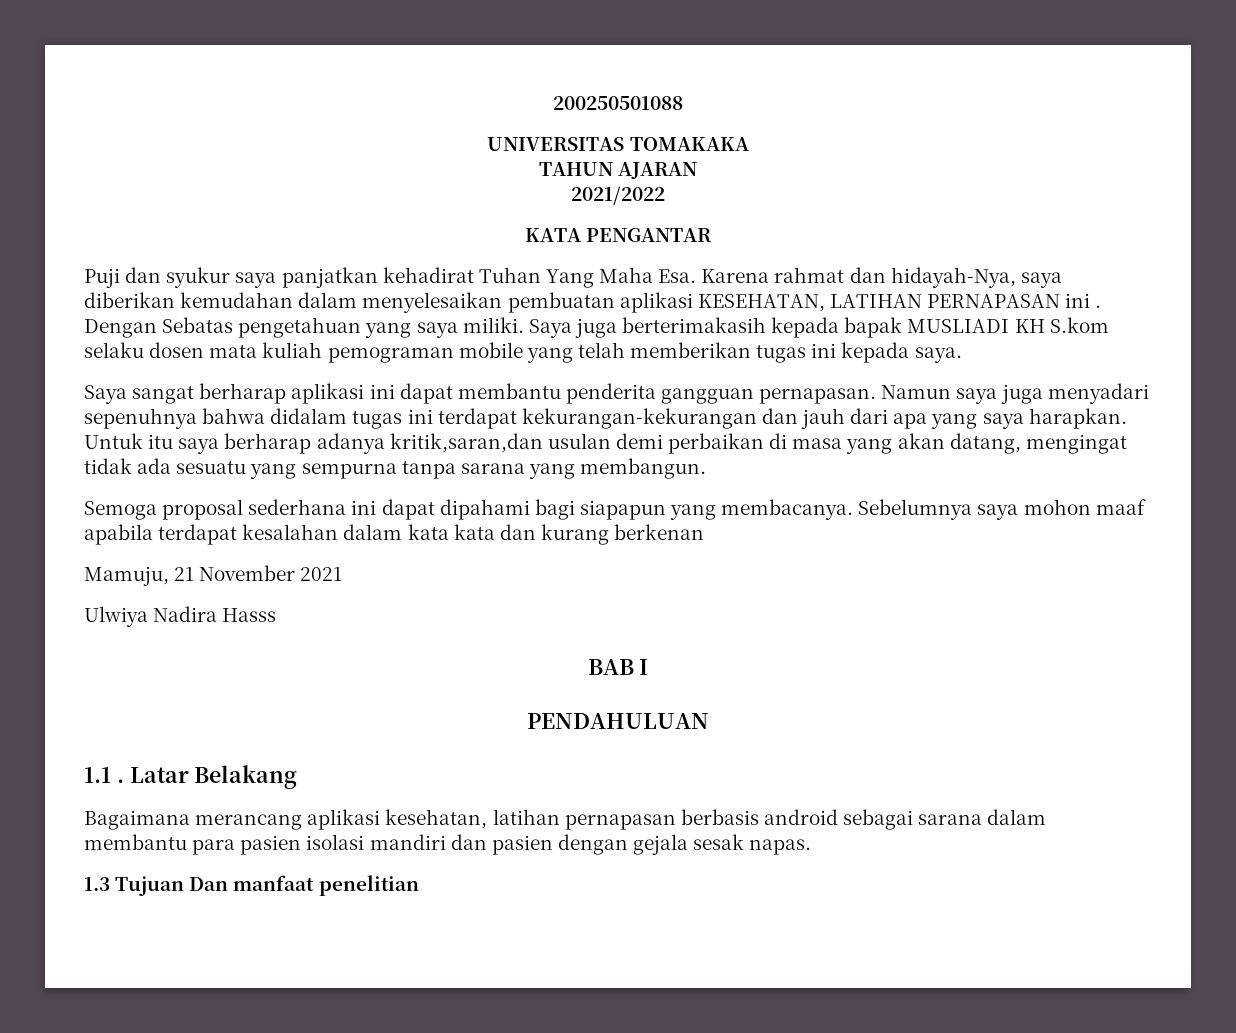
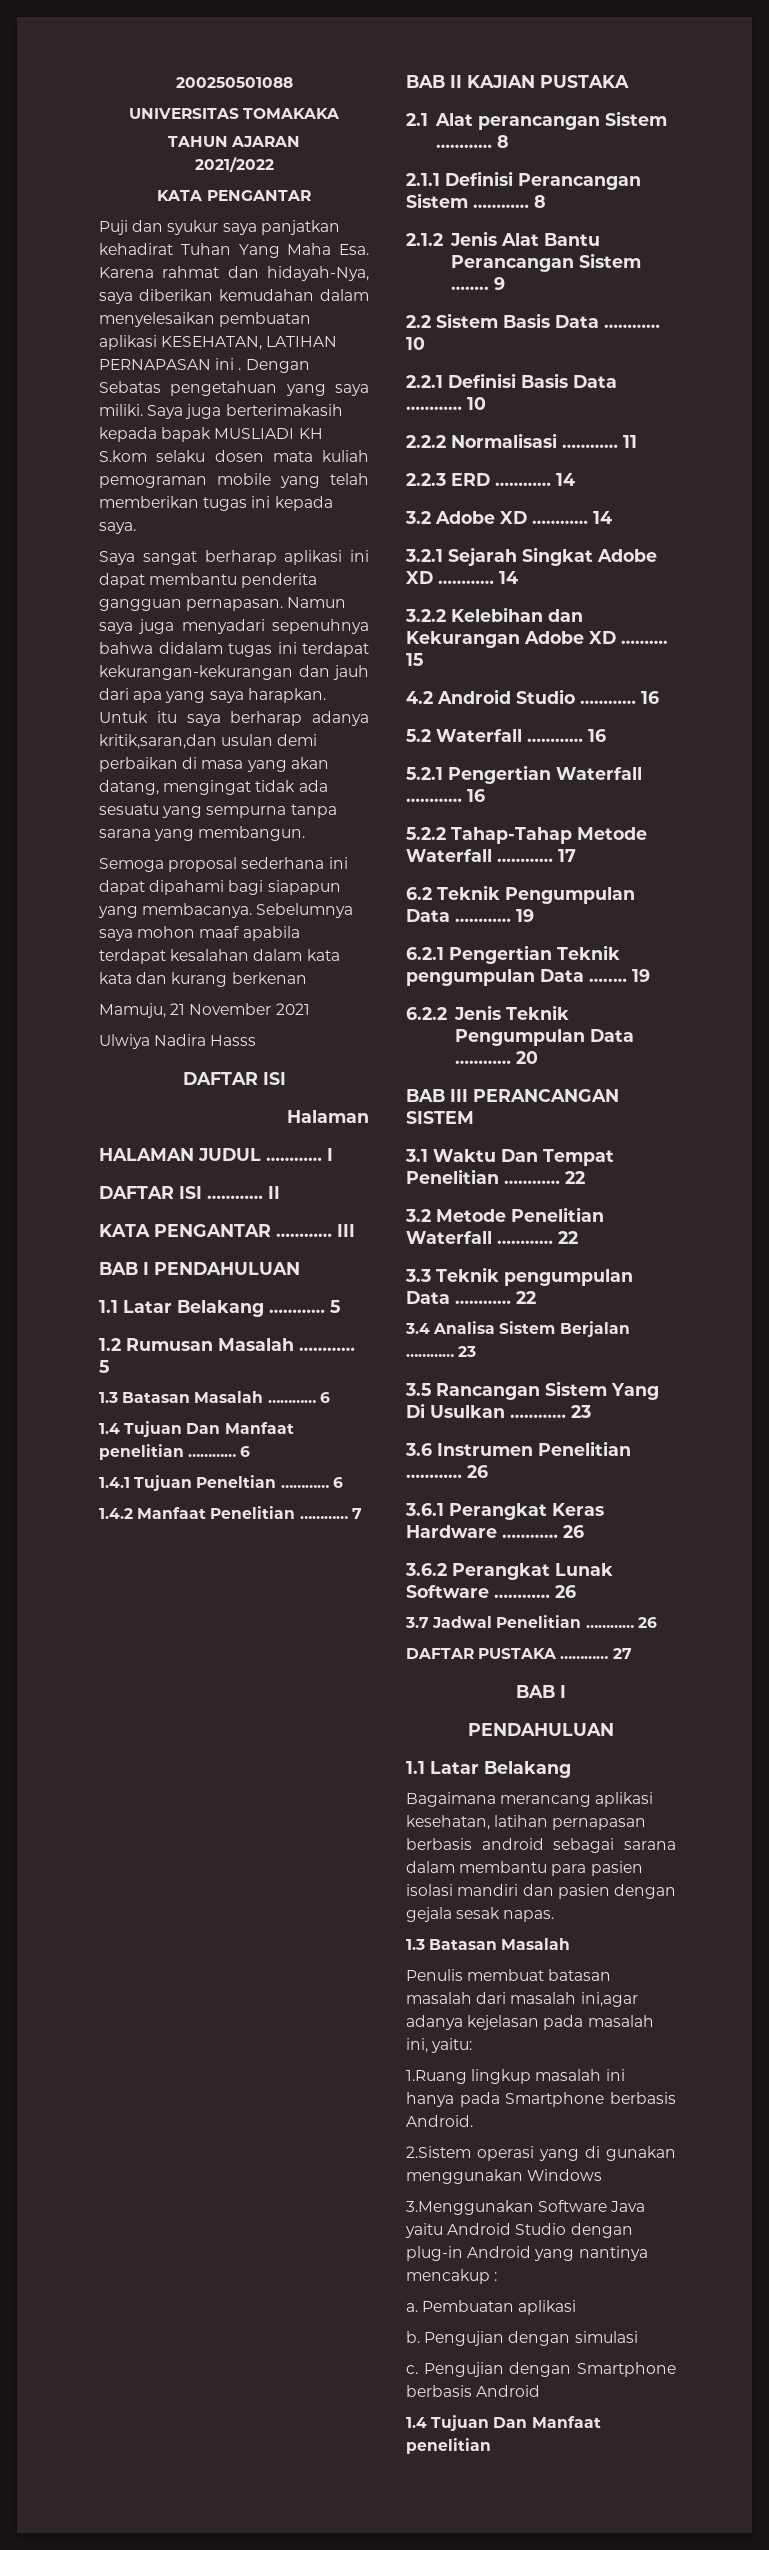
  Ulwiya Nadira Hasss
+ DAFTAR ISI
+ Halaman
+ HALAMAN JUDUL ………… I
+ DAFTAR ISI ………… II
+ KATA PENGANTAR ………… III
+ BAB I PENDAHULUAN
+ 1.1 Latar Belakang ………… 5
+ 1.2 Rumusan Masalah ………… 5
+ 1.3 Batasan Masalah ………… 6
+ 1.4 Tujuan Dan Manfaat penelitian ………… 6
+ 1.4.1 Tujuan Peneltian ………… 6
+ 1.4.2 Manfaat Penelitian ………… 7
+ BAB II KAJIAN PUSTAKA
+ 2.1 Alat perancangan Sistem ………… 8
+ 2.1.1 Definisi Perancangan Sistem ………… 8
+ 2.1.2 Jenis Alat Bantu Perancangan Sistem …….. 9
+ 2.2 Sistem Basis Data ………… 10
+ 2.2.1 Definisi Basis Data ………… 10
+ 2.2.2 Normalisasi ………… 11
+ 2.2.3 ERD ………… 14
+ 3.2 Adobe XD ………… 14
+ 3.2.1 Sejarah Singkat Adobe XD ………… 14
+ 3.2.2 Kelebihan dan Kekurangan Adobe XD ………. 15
+ 4.2 Android Studio ………… 16
+ 5.2 Waterfall ………… 16
+ 5.2.1 Pengertian Waterfall ………… 16
+ 5.2.2 Tahap-Tahap Metode Waterfall ………… 17
+ 6.2 Teknik Pengumpulan Data ………… 19
+ 6.2.1 Pengertian Teknik pengumpulan Data …..… 19
+ 6.2.2 Jenis Teknik Pengumpulan Data ………… 20
+ BAB III PERANCANGAN SISTEM
+ 3.1 Waktu Dan Tempat Penelitian ………… 22
+ 3.2 Metode Penelitian Waterfall ………… 22
+ 3.3 Teknik pengumpulan Data ………… 22
+ 3.4 Analisa Sistem Berjalan ………… 23
+ 3.5 Rancangan Sistem Yang Di Usulkan ………… 23
+ 3.6 Instrumen Penelitian ………… 26
+ 3.6.1 Perangkat Keras Hardware ………… 26
+ 3.6.2 Perangkat Lunak Software ………… 26
+ 3.7 Jadwal Penelitian ………… 26
+ DAFTAR PUSTAKA ………… 27
  BAB I
  PENDAHULUAN
- 1.1 . Latar Belakang
+ 1.1 Latar Belakang
  Bagaimana merancang aplikasi kesehatan, latihan pernapasan berbasis android sebagai sarana dalam membantu para pasien isolasi mandiri dan pasien dengan gejala sesak napas.
- 1.3 Tujuan Dan manfaat penelitian
+ 1.3 Batasan Masalah
+ Penulis membuat batasan masalah dari masalah ini,agar adanya kejelasan pada masalah ini, yaitu:
+ 1.Ruang lingkup masalah ini hanya pada Smartphone berbasis Android.
+ 2.Sistem operasi yang di gunakan menggunakan Windows
+ 3.Menggunakan Software Java yaitu Android Studio dengan plug-in Android yang nantinya mencakup :
+ a. Pembuatan aplikasi
+ b. Pengujian dengan simulasi
+ c. Pengujian dengan Smartphone berbasis Android
+ 1.4 Tujuan Dan Manfaat penelitian

